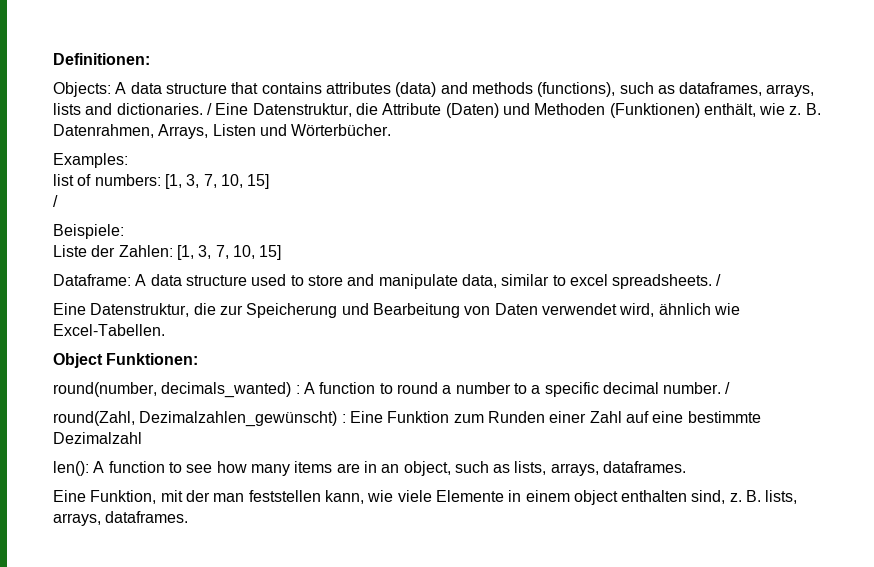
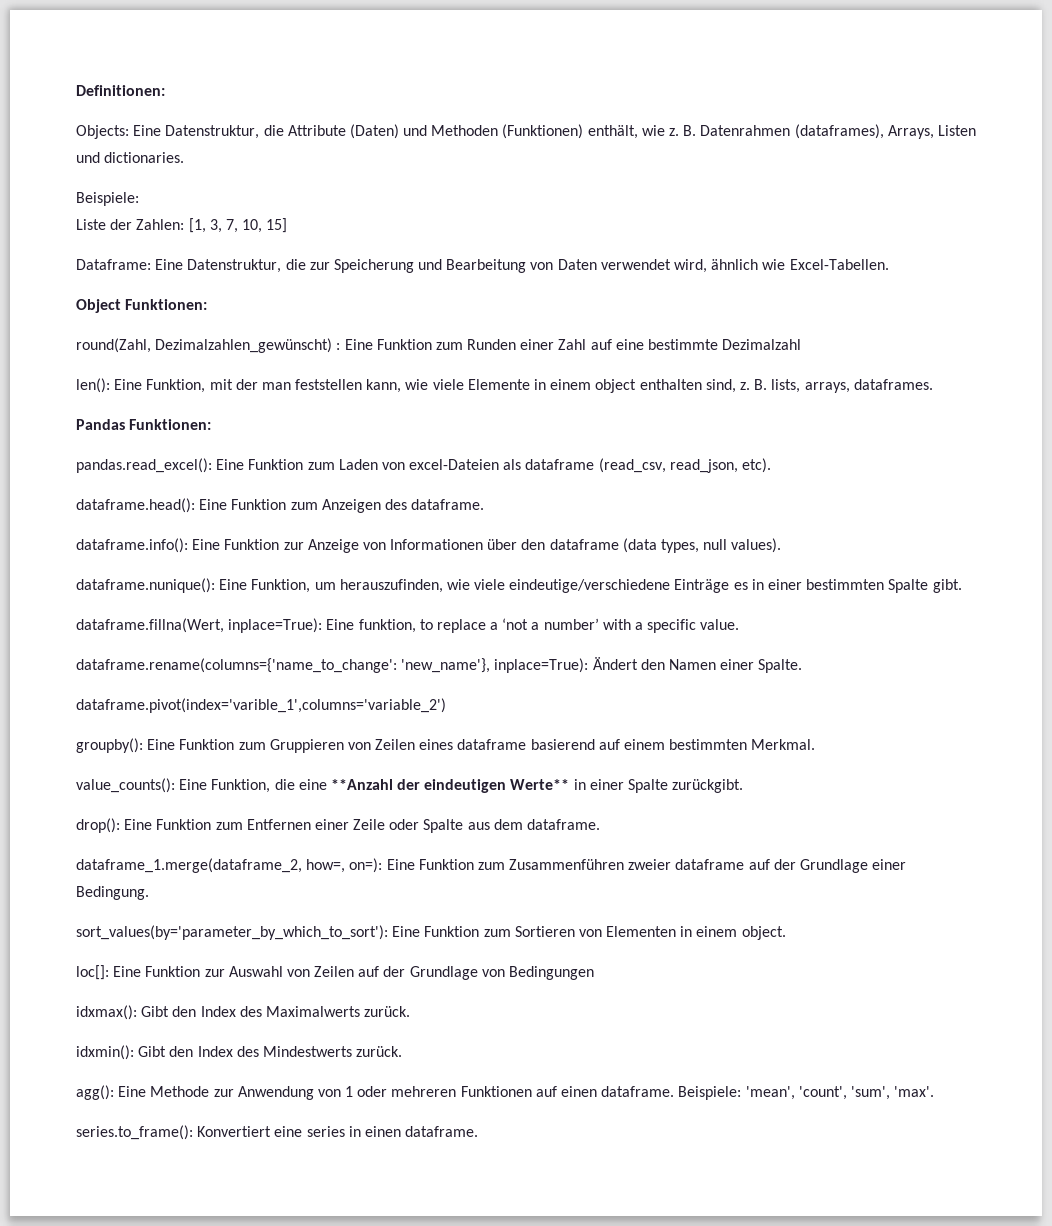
- Objects: A data structure that contains attributes (data) and methods (functions), such as dataframes, arrays, lists and dictionaries. / Eine Datenstruktur, die Attribute (Daten) und Methoden (Funktionen) enthält, wie z.
+ Objects: Eine Datenstruktur, die Attribute (Daten) und Methoden (Funktionen) enthält, wie z.
- B. Datenrahmen, Arrays, Listen und Wörterbücher.
- Examples:
- list of numbers: [1, 3, 7, 10, 15]
- /
+ B. Datenrahmen (dataframes), Arrays, Listen und dictionaries.
- Dataframe: A data structure used to store and manipulate data, similar to excel spreadsheets. /
- Eine Datenstruktur, die zur Speicherung und Bearbeitung von Daten verwendet wird, ähnlich wie Excel-Tabellen.
+ Dataframe: Eine Datenstruktur, die zur Speicherung und Bearbeitung von Daten verwendet wird, ähnlich wie Excel-Tabellen.
- round(number, decimals_wanted) : A function to round a number to a specific decimal number. /
- len(): A function to see how many items are in an object, such as lists, arrays, dataframes.
- Eine Funktion, mit der man feststellen kann, wie viele Elemente in einem object enthalten sind, z.
+ len(): Eine Funktion, mit der man feststellen kann, wie viele Elemente in einem object enthalten sind, z.
+ Pandas Funktionen:
+ pandas.read_excel(): Eine Funktion zum Laden von excel-Dateien als dataframe (read_csv, read_json, etc).
+ dataframe.head(): Eine Funktion zum Anzeigen des dataframe.
+ dataframe.info(): Eine Funktion zur Anzeige von Informationen über den dataframe (data types, null values).
+ dataframe.nunique(): Eine Funktion, um herauszufinden, wie viele eindeutige/verschiedene Einträge es in einer bestimmten Spalte gibt.
+ dataframe.fillna(Wert, inplace=True): Eine funktion, to replace a ‘not a number’ with a specific value.
+ dataframe.rename(columns={'name_to_change': 'new_name'}, inplace=True): Ändert den Namen einer Spalte.
+ dataframe.pivot(index='varible_1',columns='variable_2')
+ groupby(): Eine Funktion zum Gruppieren von Zeilen eines dataframe basierend auf einem bestimmten Merkmal.
+ value_counts(): Eine Funktion, die eine **Anzahl der eindeutigen Werte** in einer Spalte zurückgibt.
+ drop(): Eine Funktion zum Entfernen einer Zeile oder Spalte aus dem dataframe.
+ dataframe_1.merge(dataframe_2, how=, on=): Eine Funktion zum Zusammenführen zweier dataframe auf der Grundlage einer Bedingung.
+ sort_values(by='parameter_by_which_to_sort'): Eine Funktion zum Sortieren von Elementen in einem object.
+ loc[]: Eine Funktion zur Auswahl von Zeilen auf der Grundlage von Bedingungen
+ idxmax(): Gibt den Index des Maximalwerts zurück.
+ idxmin(): Gibt den Index des Mindestwerts zurück.
+ agg(): Eine Methode zur Anwendung von 1 oder mehreren Funktionen auf einen dataframe. Beispiele: 'mean', 'count', 'sum', 'max'.
+ series.to_frame(): Konvertiert eine series in einen dataframe.

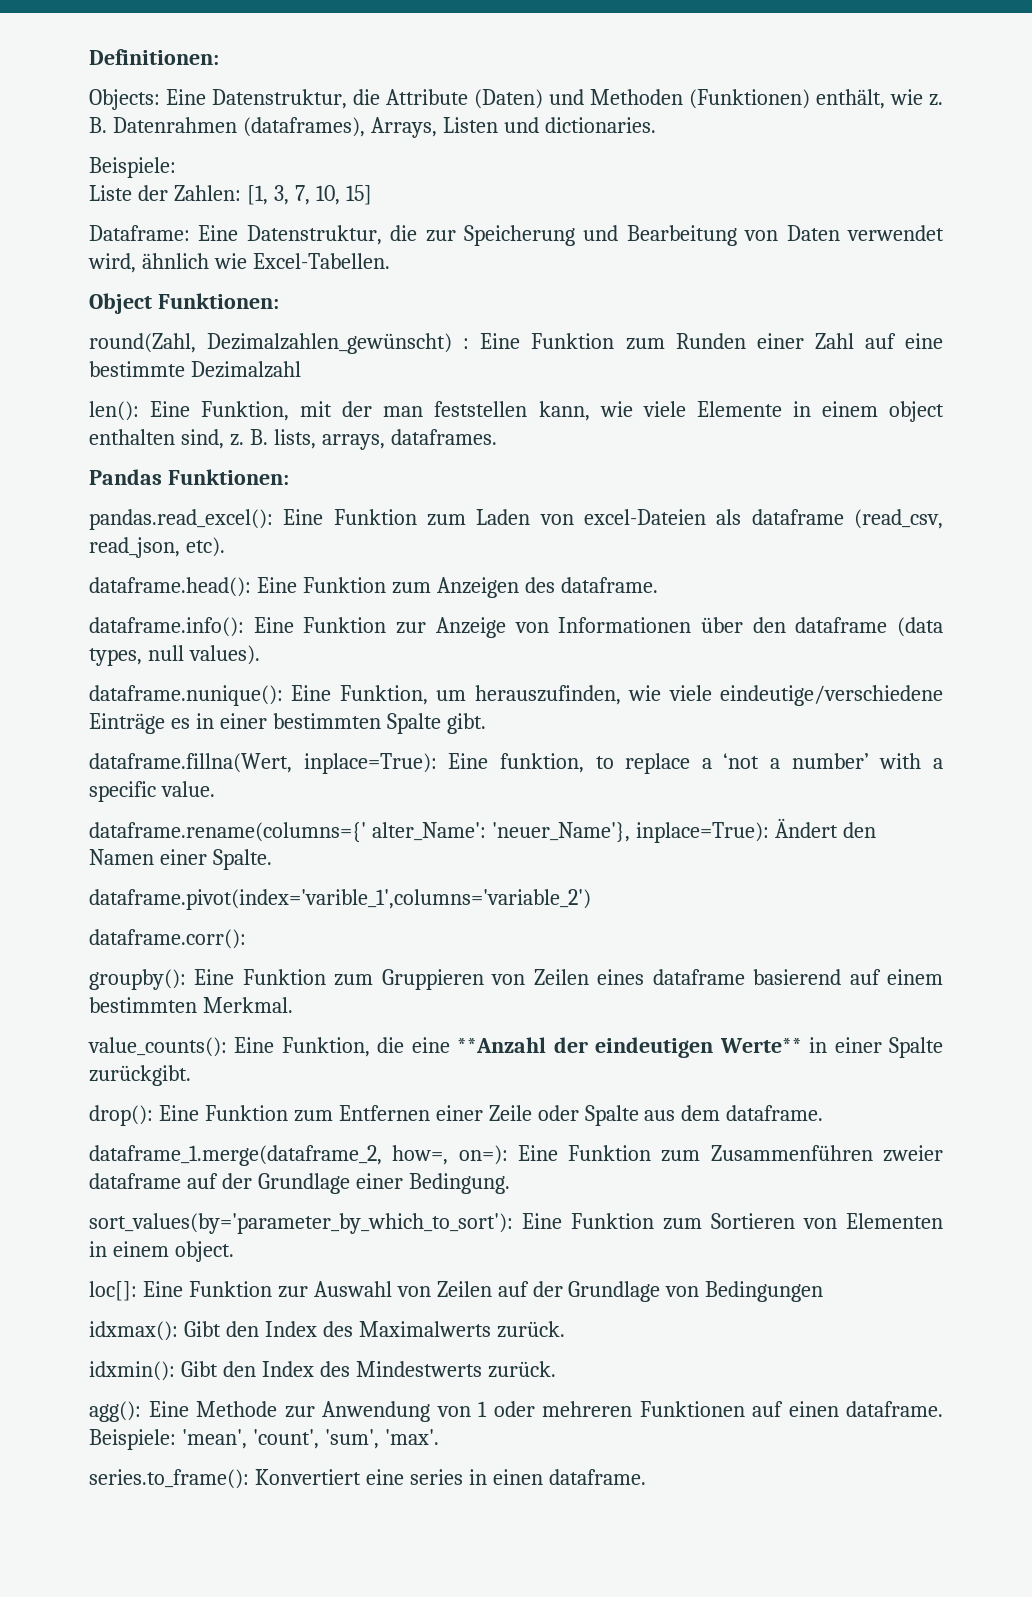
- dataframe.rename(columns={'name_to_change': 'new_name'}, inplace=True): Ändert den Namen einer Spalte.
+ dataframe.rename(columns={' alter_Name': 'neuer_Name'}, inplace=True): Ändert den Namen einer Spalte.
+ dataframe.corr():

